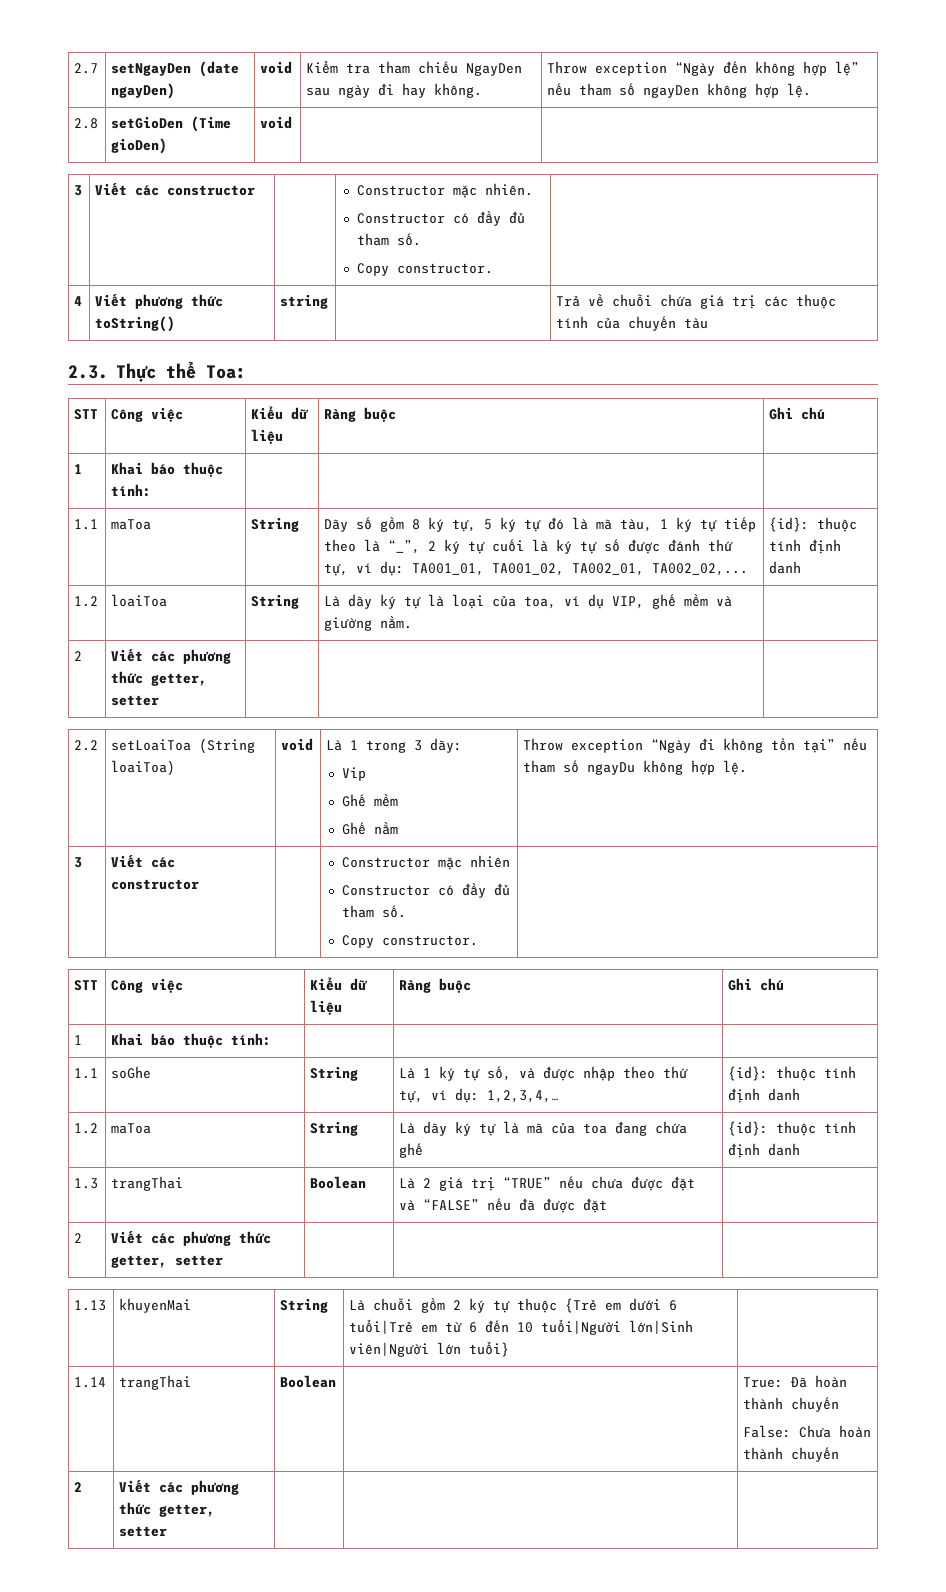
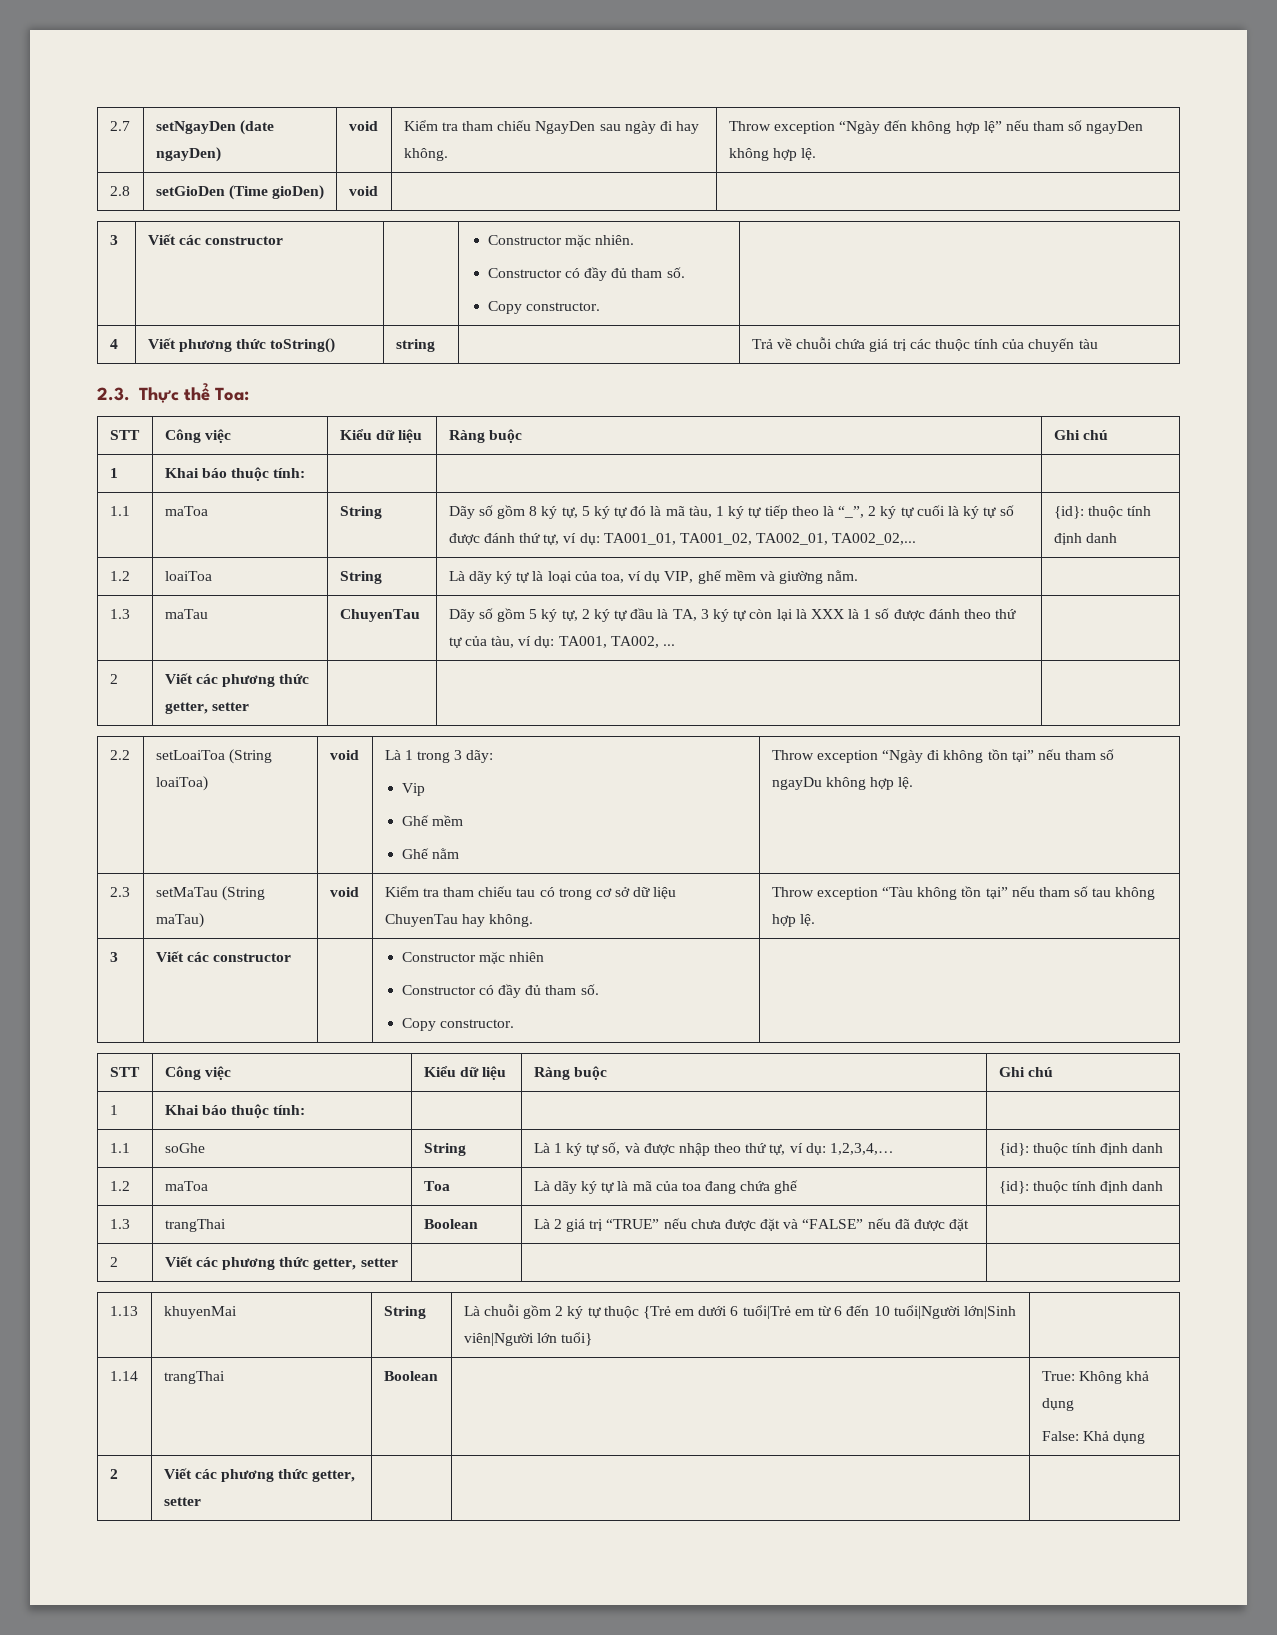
+ 1.3 | maTau | ChuyenTau | Dãy số gồm 5 ký tự, 2 ký tự đầu là TA, 3 ký tự còn lại là XXX là 1 số được đánh theo thứ tự của tàu, ví dụ: TA001, TA002, ... |
+ 2.3 | setMaTau (String maTau) | void | Kiểm tra tham chiếu tau có trong cơ sở dữ liệu ChuyenTau hay không. | Throw exception “Tàu không tồn tại” nếu tham số tau không hợp lệ.
- 1.2 | maToa | String | Là dãy ký tự là mã của toa đang chứa ghế | {id}: thuộc tính định danh
+ 1.2 | maToa | Toa | Là dãy ký tự là mã của toa đang chứa ghế | {id}: thuộc tính định danh
- 1.14 | trangThai | Boolean | | True: Đã hoàn thành chuyến
- False: Chưa hoàn thành chuyến
+ 1.14 | trangThai | Boolean | | True: Không khả dụng
+ False: Khả dụng

